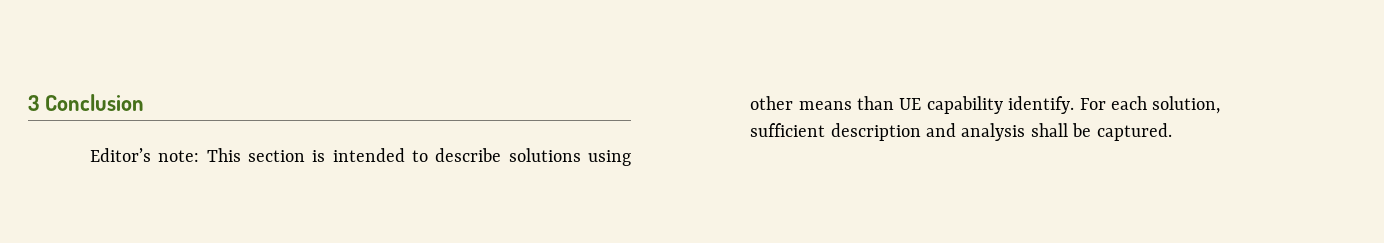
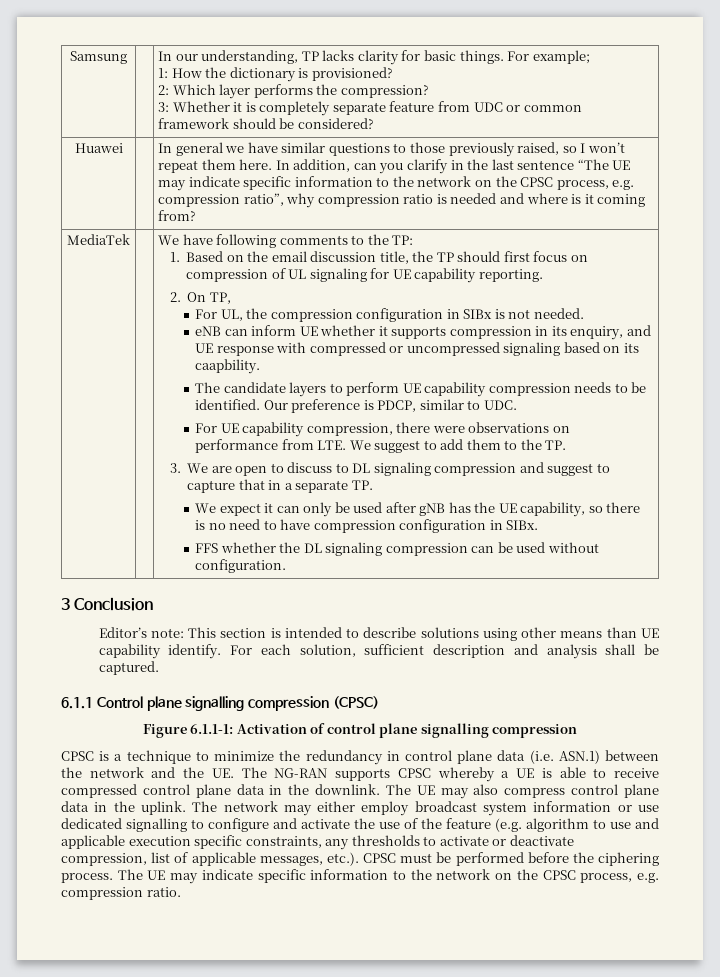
+ Samsung | | In our understanding, TP lacks clarity for basic things. For example;
+ 1: How the dictionary is provisioned?
+ 2: Which layer performs the compression?
+ 3: Whether it is completely separate feature from UDC or common framework should be considered?
+ Huawei | | In general we have similar questions to those previously raised, so I won’t repeat them here. In addition, can you clarify in the last sentence “The UE may indicate specific information to the network on the CPSC process, e.g. compression ratio”, why compression ratio is needed and where is it coming from?
+ MediaTek | | We have following comments to the TP:
+ 1. Based on the email discussion title, the TP should first focus on compression of UL signaling for UE capability reporting.
+ 2. On TP,
+ For UL, the compression configuration in SIBx is not needed.
+ eNB can inform UE whether it supports compression in its enquiry, and UE response with compressed or uncompressed signaling based on its caapbility.
+ The candidate layers to perform UE capability compression needs to be identified. Our preference is PDCP, similar to UDC.
+ For UE capability compression, there were observations on performance from LTE. We suggest to add them to the TP.
+ 3. We are open to discuss to DL signaling compression and suggest to capture that in a separate TP.
+ We expect it can only be used after gNB has the UE capability, so there is no need to have compression configuration in SIBx.
+ FFS whether the DL signaling compression can be used without configuration.
+ 6.1.1 Control plane signalling compression (CPSC)
+ Figure 6.1.1-1: Activation of control plane signalling compression
+ CPSC is a technique to minimize the redundancy in control plane data (i.e. ASN.1) between the network and the UE. The NG-RAN supports CPSC whereby a UE is able to receive compressed control plane data in the downlink. The UE may also compress control plane data in the uplink. The network may either employ broadcast system information or use dedicated signalling to configure and activate the use of the feature (e.g. algorithm to use and applicable execution specific constraints, any thresholds to activate or deactivate compression, list of applicable messages, etc.). CPSC must be performed before the ciphering process. The UE may indicate specific information to the network on the CPSC process, e.g. compression ratio.

